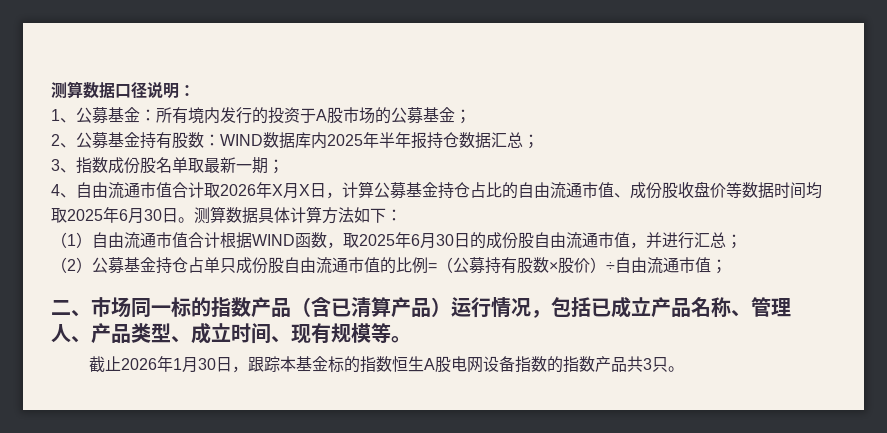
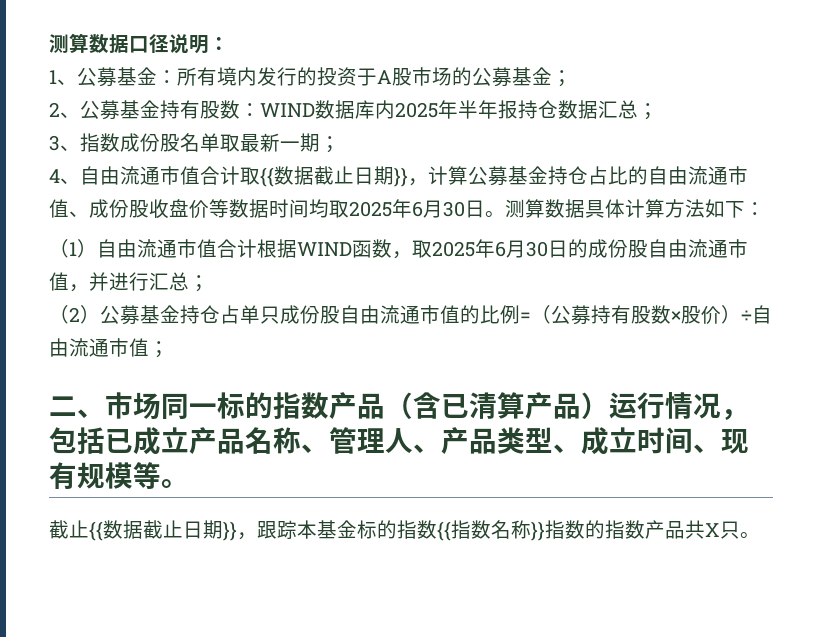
- 4、自由流通市值合计取2026年X月X日，计算公募基金持仓占比的自由流通市值、成份股收盘价等数据时间均取2025年6月30日。
+ 4、自由流通市值合计取{{数据截止日期}}，计算公募基金持仓占比的自由流通市值、成份股收盘价等数据时间均取2025年6月30日。
- 截止2026年1月30日，跟踪本基金标的指数恒生A股电网设备指数的指数产品共3只。
+ 截止{{数据截止日期}}，跟踪本基金标的指数{{指数名称}}指数的指数产品共X只。

